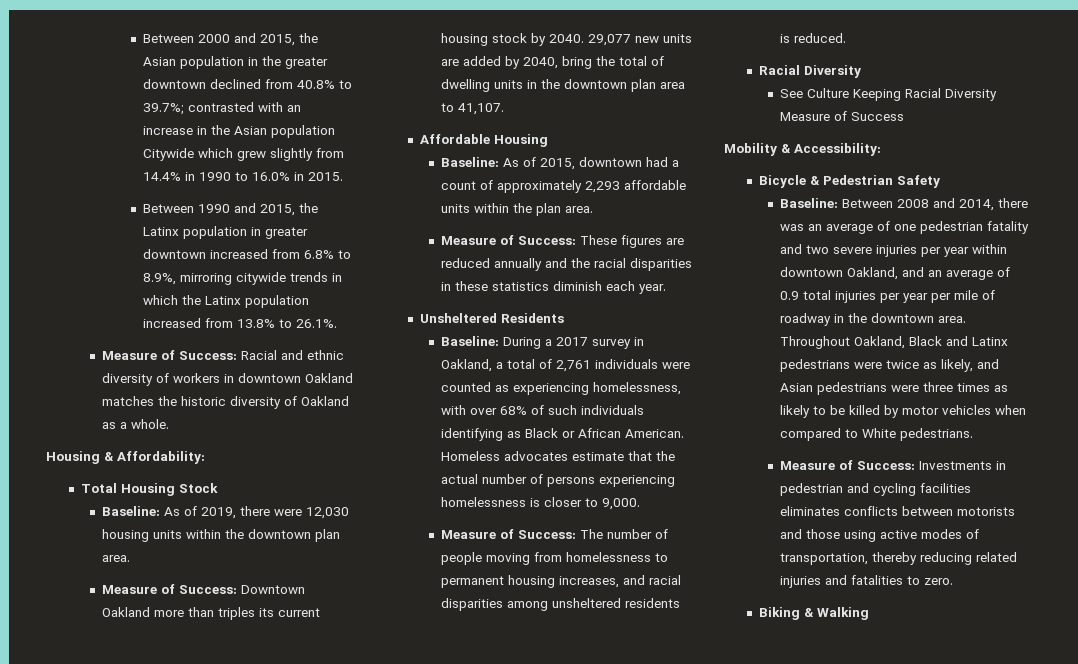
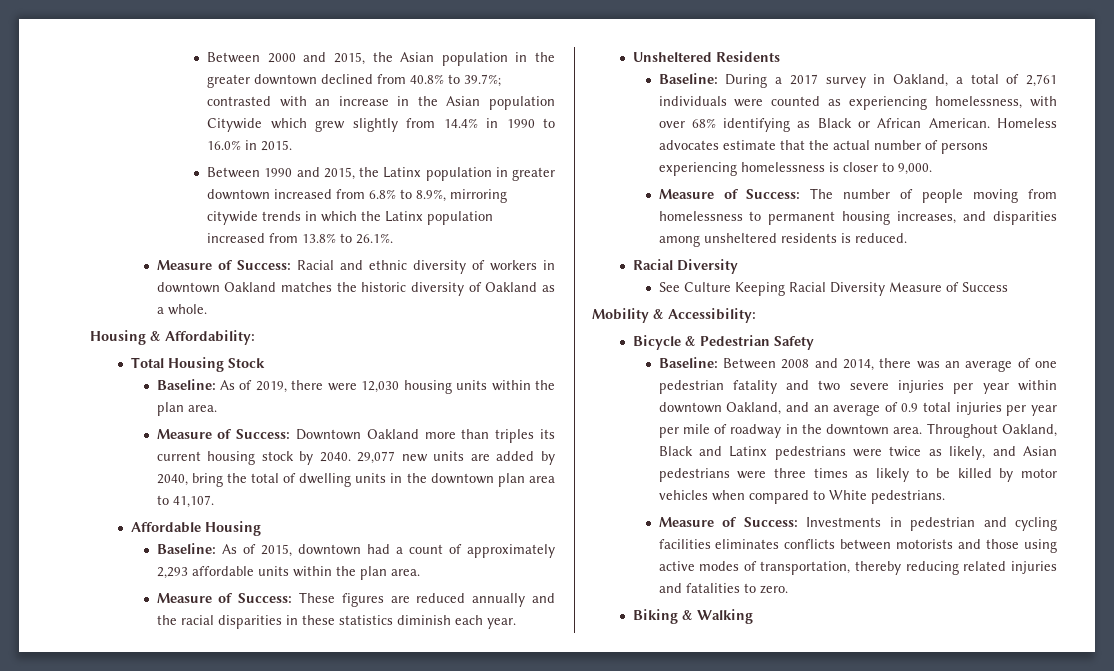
- Baseline: As of 2019, there were 12,030 housing units within the downtown plan area.
+ Baseline: As of 2019, there were 12,030 housing units within the plan area.
- Baseline: During a 2017 survey in Oakland, a total of 2,761 individuals were counted as experiencing homelessness, with over 68% of such individuals identifying as Black or African American.
+ Baseline: During a 2017 survey in Oakland, a total of 2,761 individuals were counted as experiencing homelessness, with over 68% identifying as Black or African American.
- Measure of Success: The number of people moving from homelessness to permanent housing increases, and racial disparities among unsheltered residents is reduced.
+ Measure of Success: The number of people moving from homelessness to permanent housing increases, and disparities among unsheltered residents is reduced.

